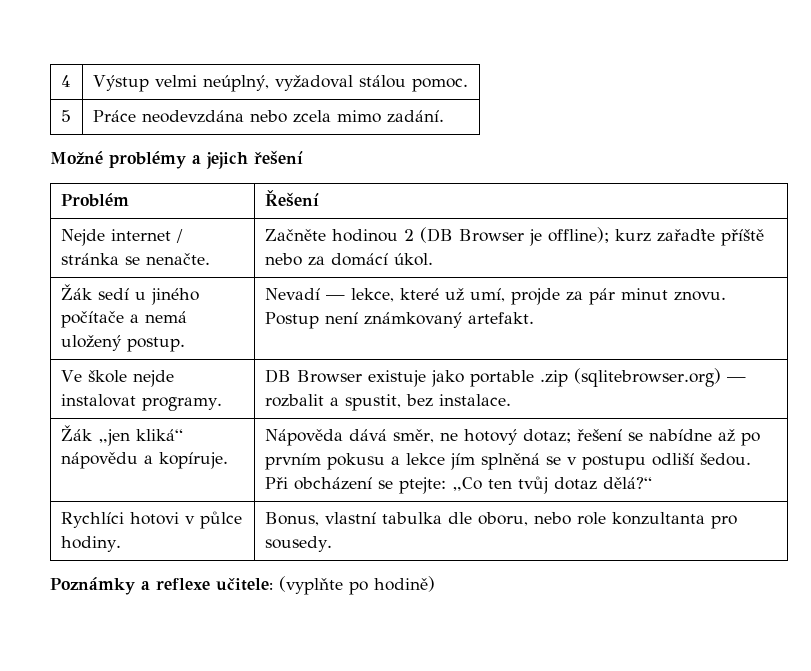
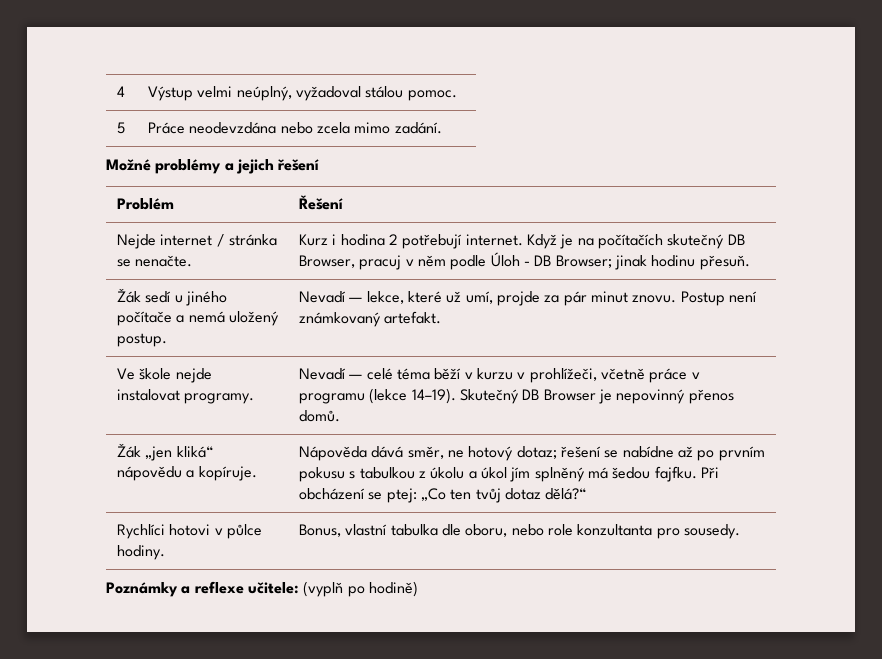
- Nejde internet / stránka se nenačte. | Začněte hodinou 2 (DB Browser je offline); kurz zařaďte příště nebo za domácí úkol.
+ Nejde internet / stránka se nenačte. | Kurz i hodina 2 potřebují internet. Když je na počítačích skutečný DB Browser, pracuj v něm podle Úloh - DB Browser; jinak hodinu přesuň.
- Ve škole nejde instalovat programy. | DB Browser existuje jako portable .zip (sqlitebrowser.org) — rozbalit a spustit, bez instalace.
+ Ve škole nejde instalovat programy. | Nevadí — celé téma běží v kurzu v prohlížeči, včetně práce v programu (lekce 14–19). Skutečný DB Browser je nepovinný přenos domů.
- Žák „jen kliká“ nápovědu a kopíruje. | Nápověda dává směr, ne hotový dotaz; řešení se nabídne až po prvním pokusu a lekce jím splněná se v postupu odliší šedou. Při obcházení se ptejte: „Co ten tvůj dotaz dělá?“
+ Žák „jen kliká“ nápovědu a kopíruje. | Nápověda dává směr, ne hotový dotaz; řešení se nabídne až po prvním pokusu s tabulkou z úkolu a úkol jím splněný má šedou fajfku. Při obcházení se ptej: „Co ten tvůj dotaz dělá?“
- Poznámky a reflexe učitele: (vyplňte po hodině)
+ Poznámky a reflexe učitele: (vyplň po hodině)

